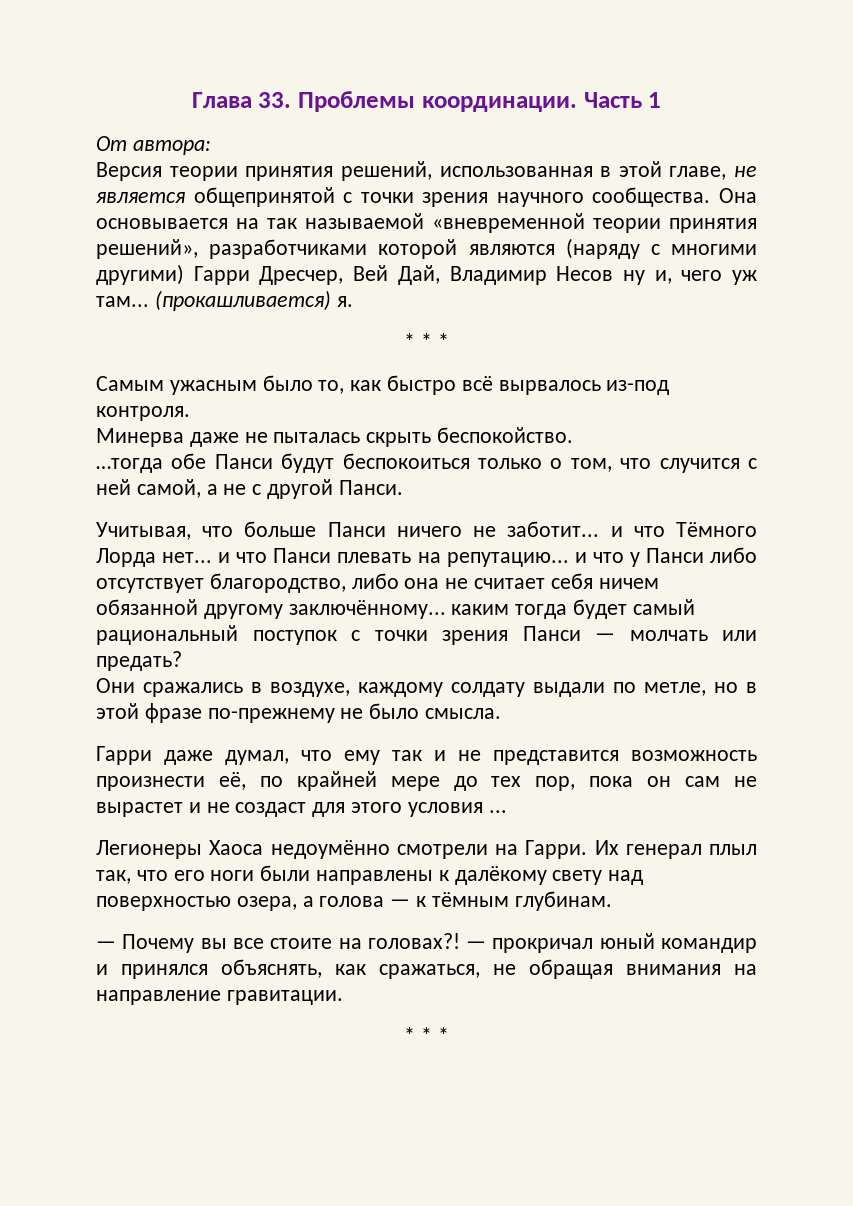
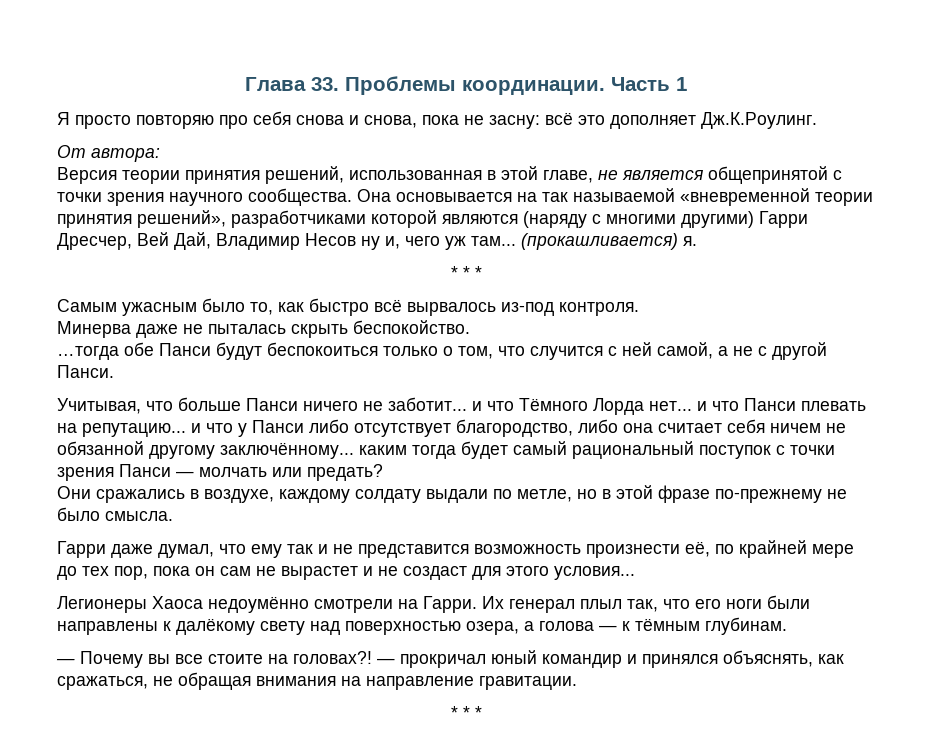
+ Я просто повторяю про себя снова и снова, пока не засну: всё это дополняет Дж.К.Роулинг.
- Учитывая, что больше Панси ничего не заботит... и что Тёмного Лорда нет... и что Панси плевать на репутацию... и что у Панси либо отсутствует благородство, либо она не считает себя ничем обязанной другому заключённому... каким тогда будет самый рациональный поступок с точки зрения Панси — молчать или предать?
+ Учитывая, что больше Панси ничего не заботит... и что Тёмного Лорда нет... и что Панси плевать на репутацию... и что у Панси либо отсутствует благородство, либо она считает себя ничем не обязанной другому заключённому... каким тогда будет самый рациональный поступок с точки зрения Панси — молчать или предать?
- Гарри даже думал, что ему так и не представится возможность произнести её, по крайней мере до тех пор, пока он сам не вырастет и не создаст для этого условия ...
+ Гарри даже думал, что ему так и не представится возможность произнести её, по крайней мере до тех пор, пока он сам не вырастет и не создаст для этого условия...

